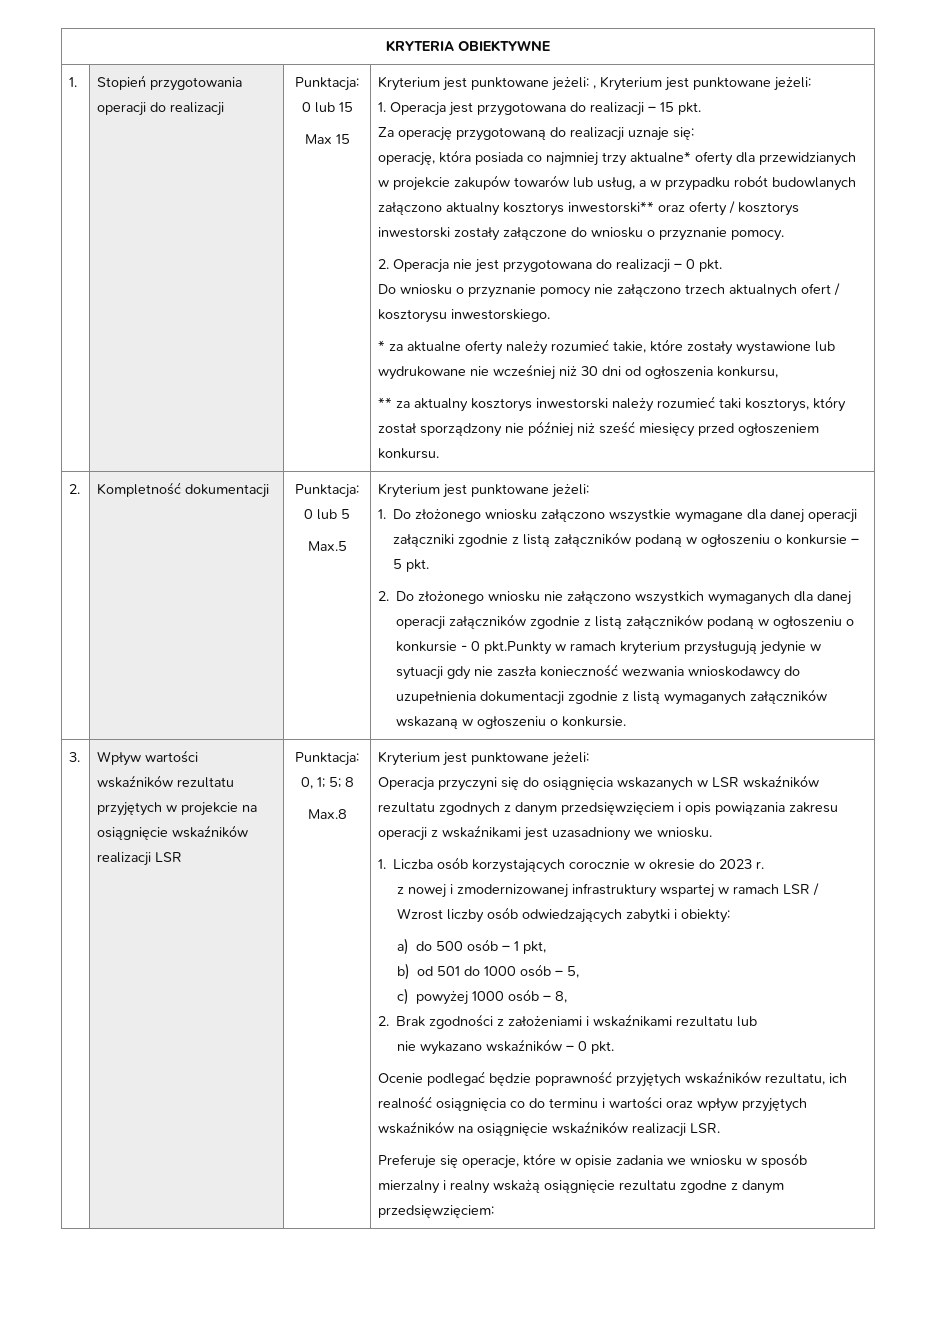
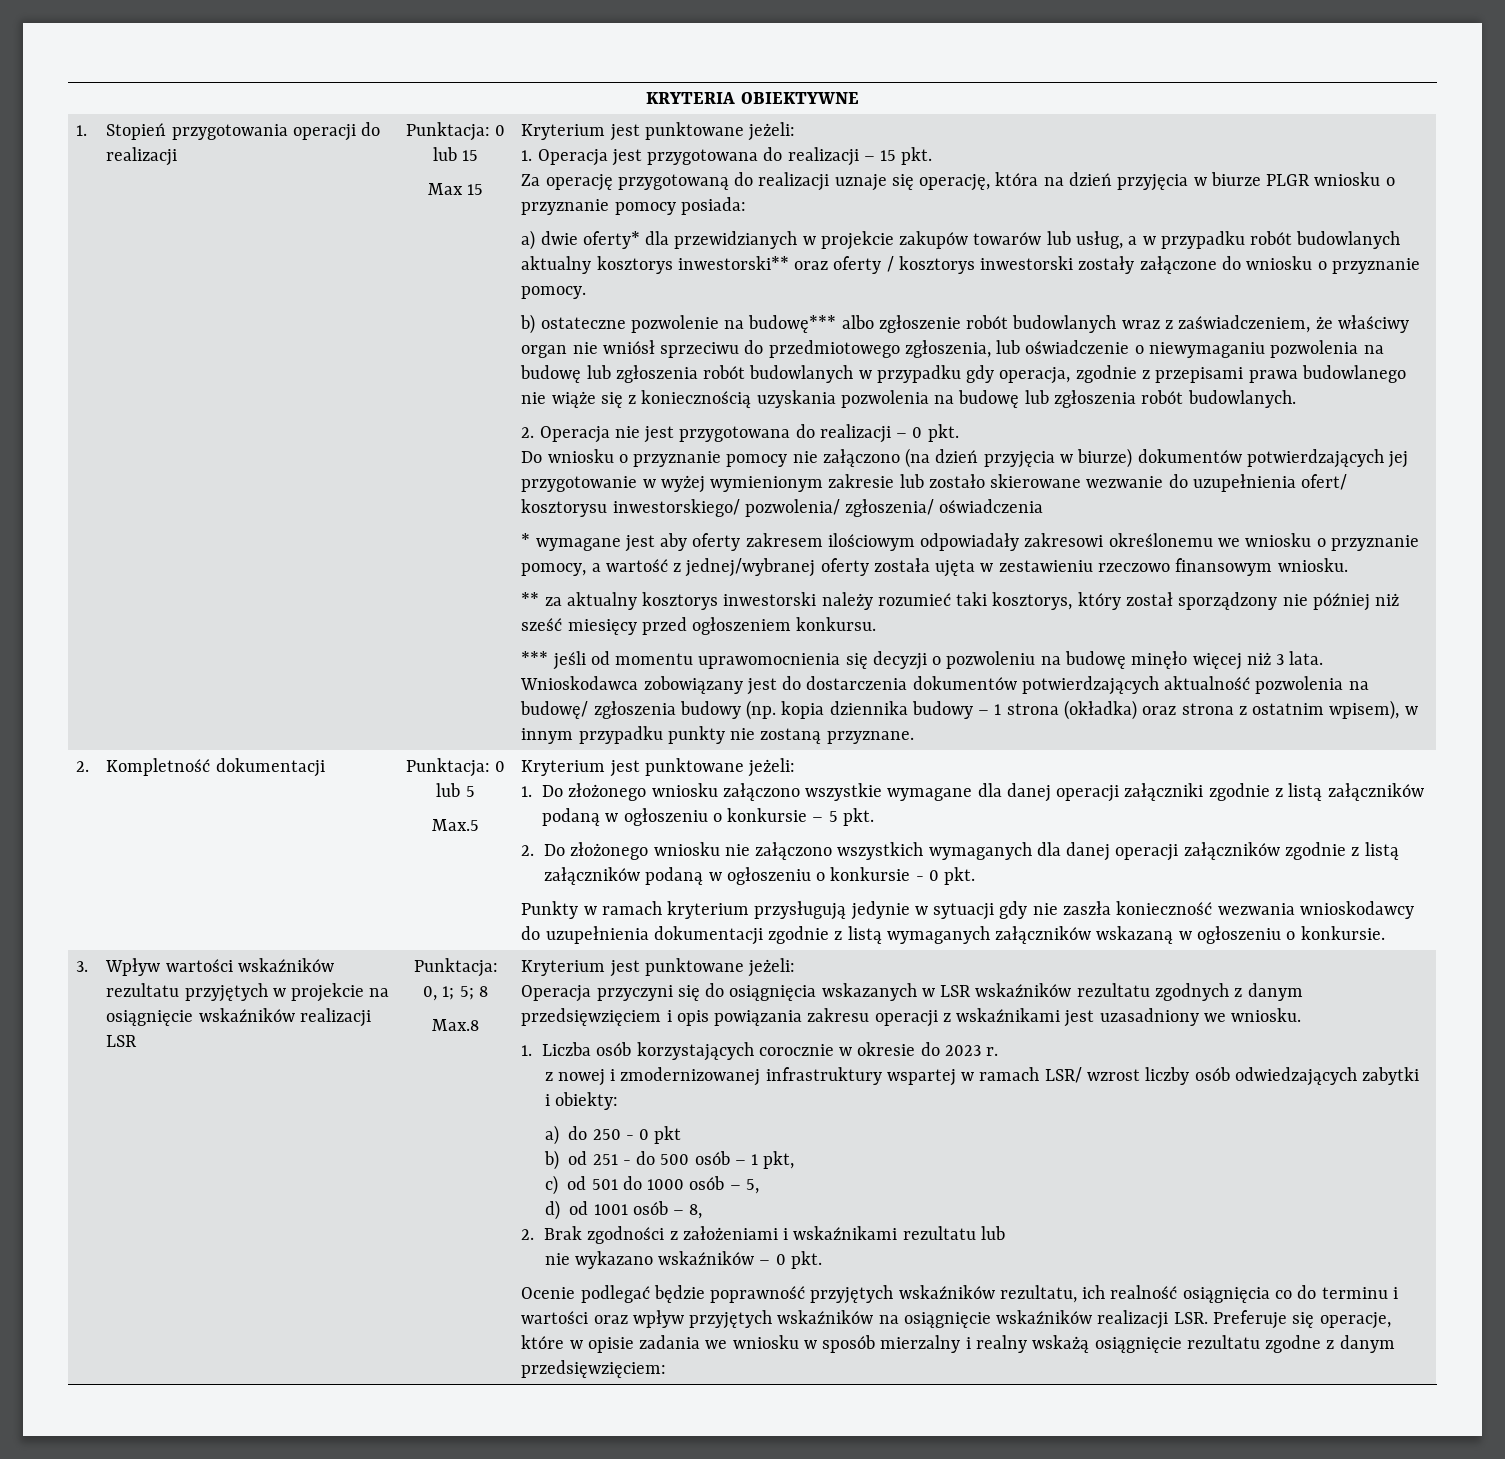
- Max 15 | Kryterium jest punktowane jeżeli: , Kryterium jest punktowane jeżeli:
+ Max 15 | Kryterium jest punktowane jeżeli:
- Za operację przygotowaną do realizacji uznaje się:
- operację, która posiada co najmniej trzy aktualne* oferty dla przewidzianych w projekcie zakupów towarów lub usług, a w przypadku robót budowlanych załączono aktualny kosztorys inwestorski** oraz oferty / kosztorys inwestorski zostały załączone do wniosku o przyznanie pomocy.
+ Za operację przygotowaną do realizacji uznaje się operację, która na dzień przyjęcia w biurze PLGR wniosku o przyznanie pomocy posiada:
+ a) dwie oferty* dla przewidzianych w projekcie zakupów towarów lub usług, a w przypadku robót budowlanych aktualny kosztorys inwestorski** oraz oferty / kosztorys inwestorski zostały załączone do wniosku o przyznanie pomocy.
+ b) ostateczne pozwolenie na budowę*** albo zgłoszenie robót budowlanych wraz z zaświadczeniem, że właściwy organ nie wniósł sprzeciwu do przedmiotowego zgłoszenia, lub oświadczenie o niewymaganiu pozwolenia na budowę lub zgłoszenia robót budowlanych w przypadku gdy operacja, zgodnie z przepisami prawa budowlanego nie wiąże się z koniecznością uzyskania pozwolenia na budowę lub zgłoszenia robót budowlanych.
- Do wniosku o przyznanie pomocy nie załączono trzech aktualnych ofert / kosztorysu inwestorskiego.
- * za aktualne oferty należy rozumieć takie, które zostały wystawione lub wydrukowane nie wcześniej niż 30 dni od ogłoszenia konkursu,
+ Do wniosku o przyznanie pomocy nie załączono (na dzień przyjęcia w biurze) dokumentów potwierdzających jej przygotowanie w wyżej wymienionym zakresie lub zostało skierowane wezwanie do uzupełnienia ofert/ kosztorysu inwestorskiego/ pozwolenia/ zgłoszenia/ oświadczenia
+ * wymagane jest aby oferty zakresem ilościowym odpowiadały zakresowi określonemu we wniosku o przyznanie pomocy, a wartość z jednej/wybranej oferty została ujęta w zestawieniu rzeczowo finansowym wniosku.
+ *** jeśli od momentu uprawomocnienia się decyzji o pozwoleniu na budowę minęło więcej niż 3 lata. Wnioskodawca zobowiązany jest do dostarczenia dokumentów potwierdzających aktualność pozwolenia na budowę/ zgłoszenia budowy (np. kopia dziennika budowy – 1 strona (okładka) oraz strona z ostatnim wpisem), w innym przypadku punkty nie zostaną przyznane.
- 2. Do złożonego wniosku nie załączono wszystkich wymaganych dla danej operacji załączników zgodnie z listą załączników podaną w ogłoszeniu o konkursie - 0 pkt.Punkty w ramach kryterium przysługują jedynie w sytuacji gdy nie zaszła konieczność wezwania wnioskodawcy do uzupełnienia dokumentacji zgodnie z listą wymaganych załączników wskazaną w ogłoszeniu o konkursie.
+ 2. Do złożonego wniosku nie załączono wszystkich wymaganych dla danej operacji załączników zgodnie z listą załączników podaną w ogłoszeniu o konkursie - 0 pkt.
+ Punkty w ramach kryterium przysługują jedynie w sytuacji gdy nie zaszła konieczność wezwania wnioskodawcy do uzupełnienia dokumentacji zgodnie z listą wymaganych załączników wskazaną w ogłoszeniu o konkursie.
- z nowej i zmodernizowanej infrastruktury wspartej w ramach LSR / Wzrost liczby osób odwiedzających zabytki i obiekty:
+ z nowej i zmodernizowanej infrastruktury wspartej w ramach LSR/ wzrost liczby osób odwiedzających zabytki i obiekty:
- a) do 500 osób – 1 pkt,
+ a) do 250 - 0 pkt
+ b) od 251 - do 500 osób – 1 pkt,
- b) od 501 do 1000 osób – 5,
+ c) od 501 do 1000 osób – 5,
- c) powyżej 1000 osób – 8,
+ d) od 1001 osób – 8,
- Ocenie podlegać będzie poprawność przyjętych wskaźników rezultatu, ich realność osiągnięcia co do terminu i wartości oraz wpływ przyjętych wskaźników na osiągnięcie wskaźników realizacji LSR.
- Preferuje się operacje, które w opisie zadania we wniosku w sposób mierzalny i realny wskażą osiągnięcie rezultatu zgodne z danym przedsięwzięciem:
+ Ocenie podlegać będzie poprawność przyjętych wskaźników rezultatu, ich realność osiągnięcia co do terminu i wartości oraz wpływ przyjętych wskaźników na osiągnięcie wskaźników realizacji LSR. Preferuje się operacje, które w opisie zadania we wniosku w sposób mierzalny i realny wskażą osiągnięcie rezultatu zgodne z danym przedsięwzięciem:

